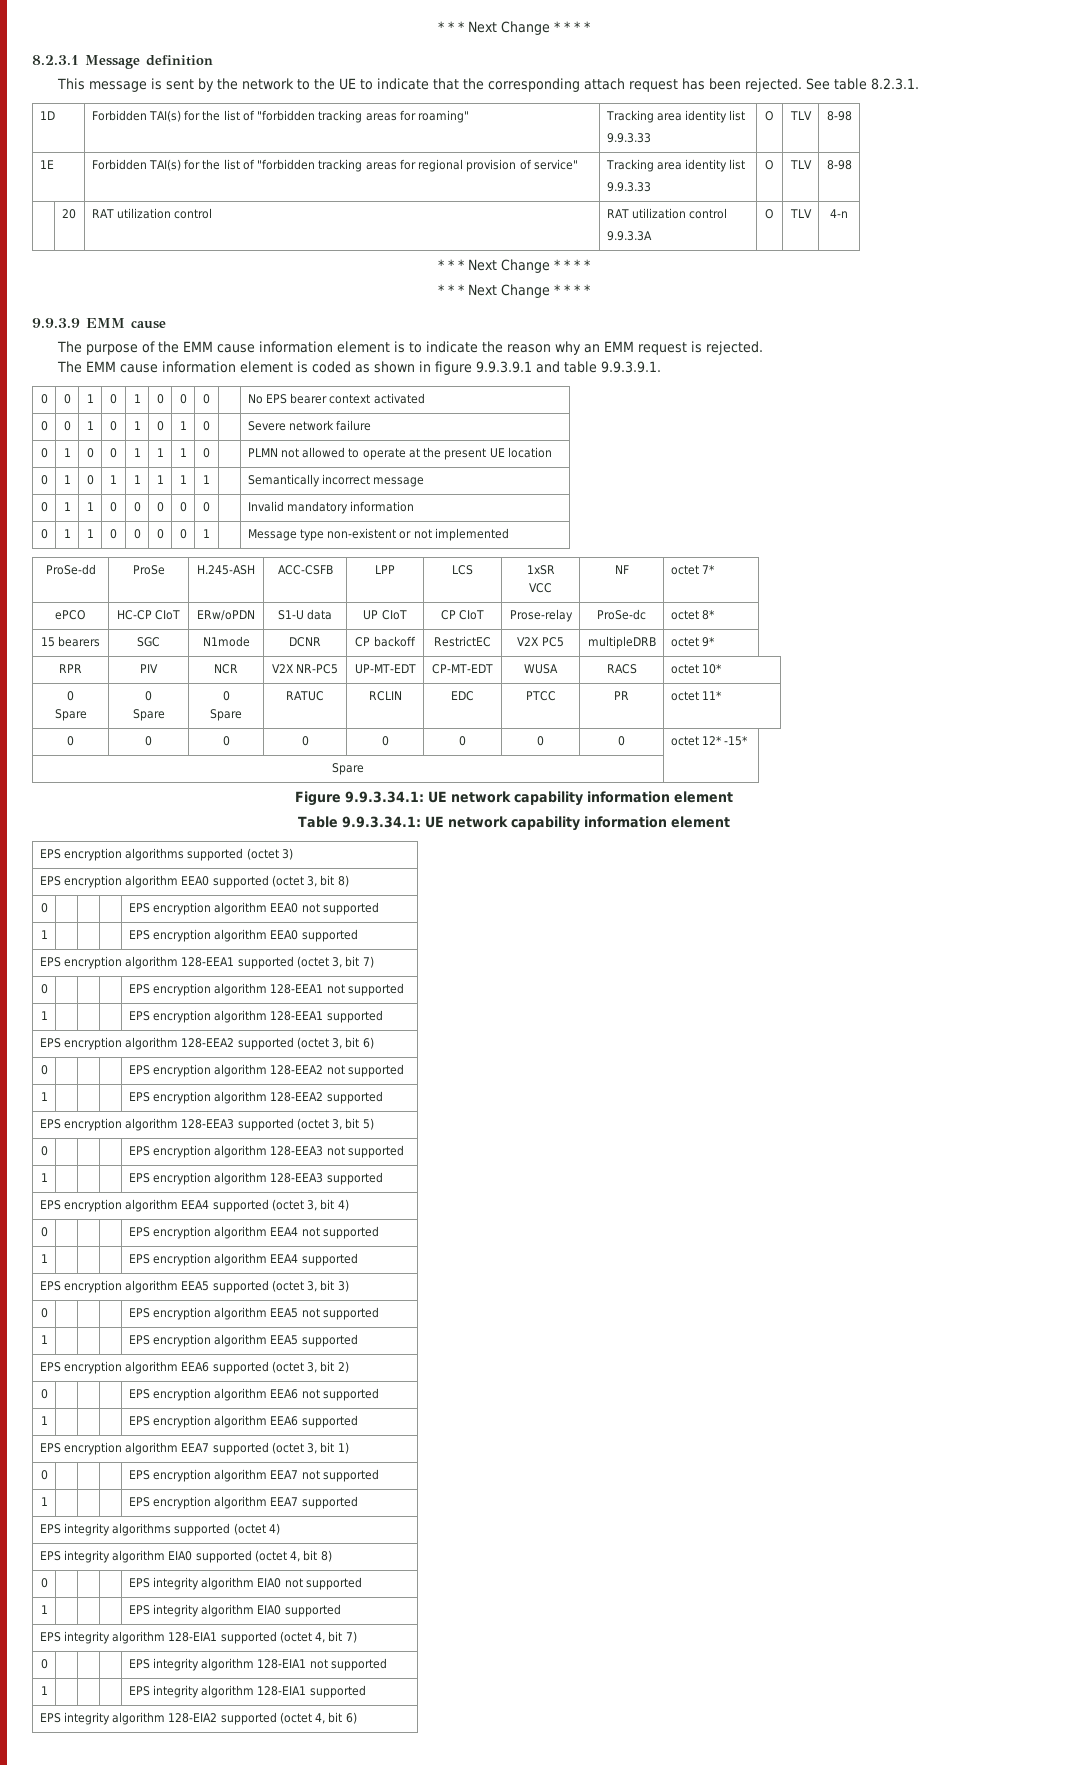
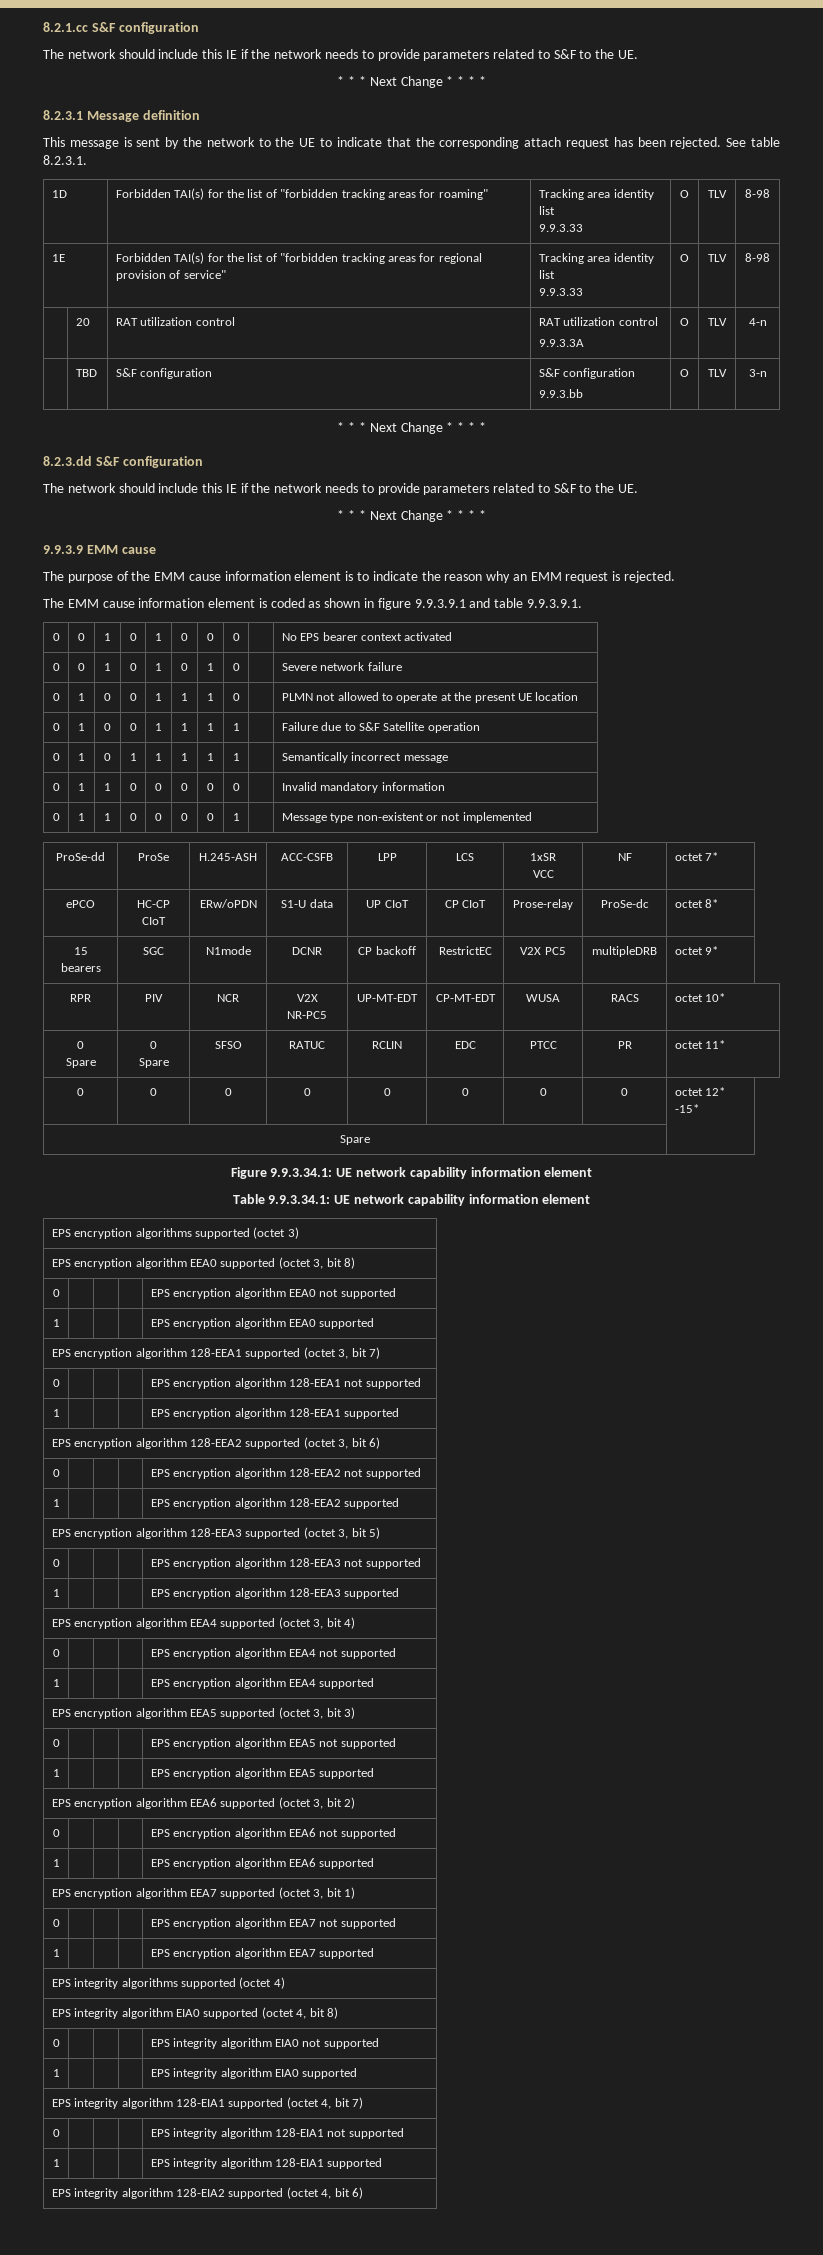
+ 8.2.1.cc S&F configuration
+ The network should include this IE if the network needs to provide parameters related to S&F to the UE.
  | 20 | RAT utilization control | RAT utilization control
  9.9.3.3A | O | TLV | 4-n
+ | TBD | S&F configuration | S&F configuration
+ 9.9.3.bb | O | TLV | 3-n
  * * * Next Change * * * *
+ 8.2.3.dd S&F configuration
+ The network should include this IE if the network needs to provide parameters related to S&F to the UE.
+ 0 | 1 | 0 | 0 | 1 | 1 | 1 | 1 | | Failure due to S&F Satellite operation
  RPR | PIV | NCR | V2X NR-PC5 | UP-MT-EDT | CP-MT-EDT | WUSA | RACS | octet 10*
  0
  Spare | 0
- Spare | 0
- Spare | RATUC | RCLIN | EDC | PTCC | PR | octet 11*
+ Spare | SFSO | RATUC | RCLIN | EDC | PTCC | PR | octet 11*

